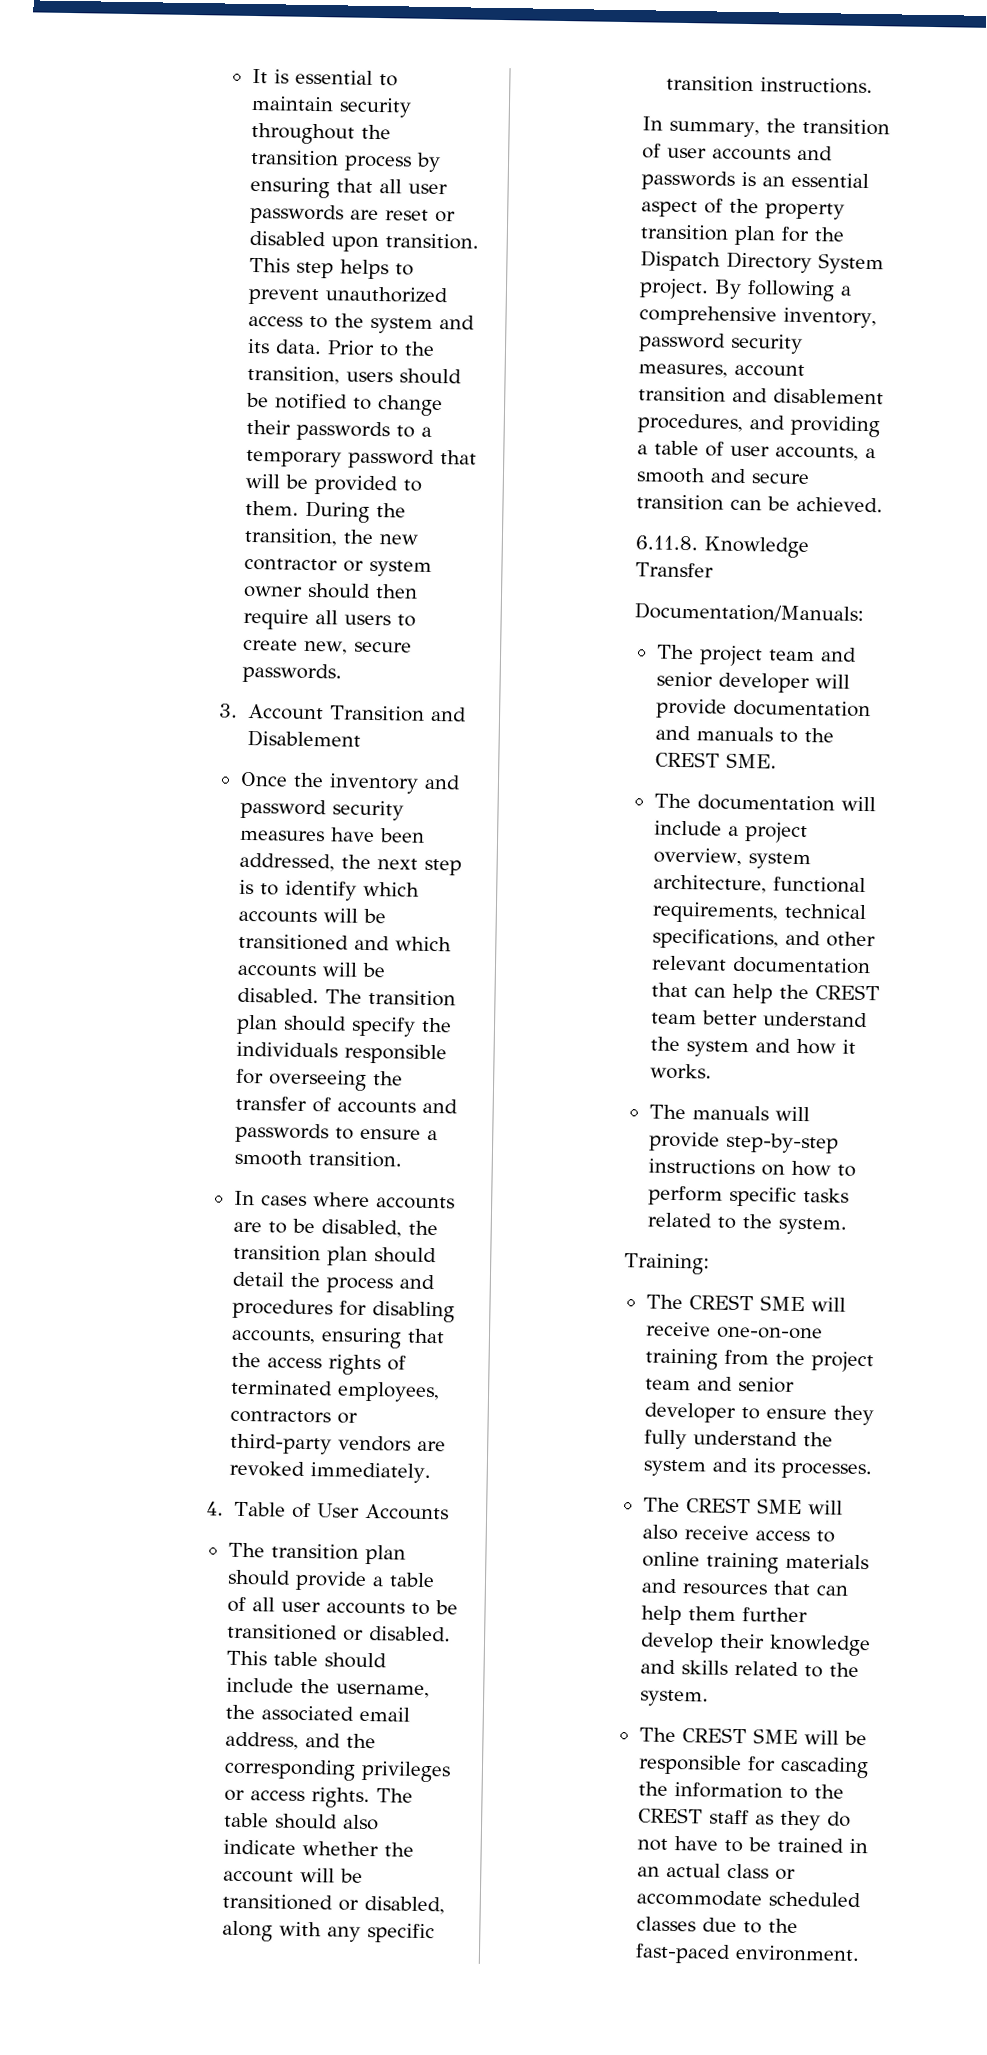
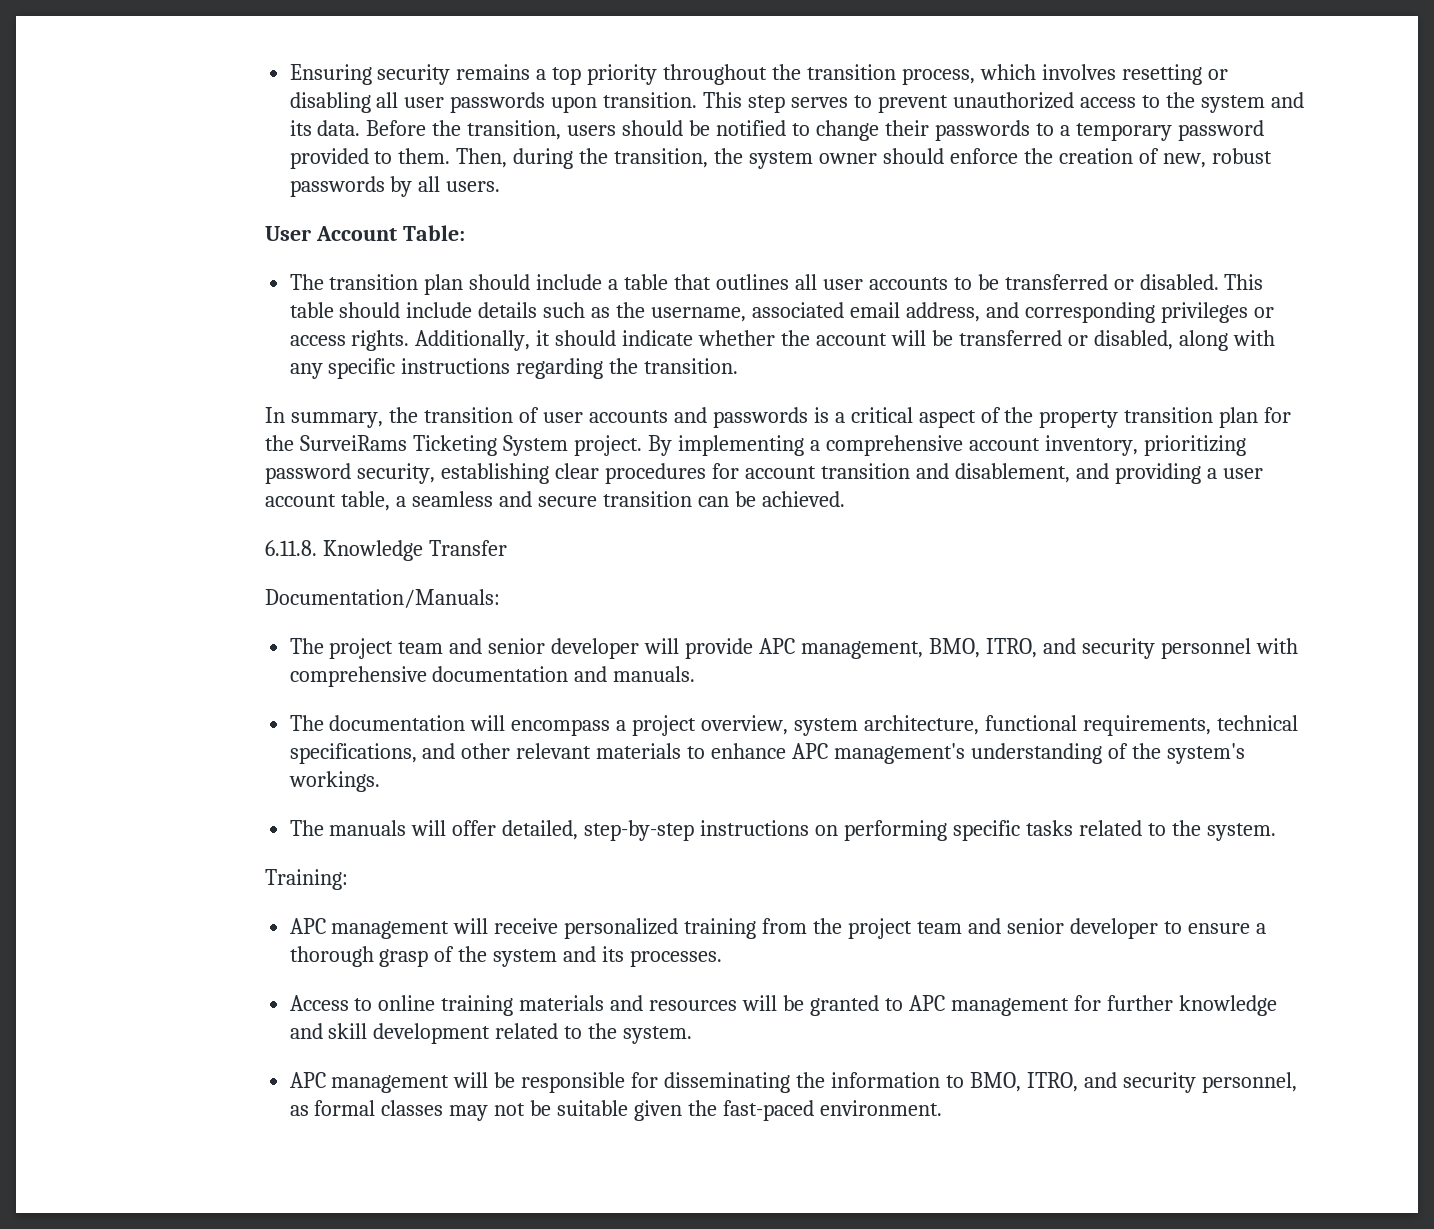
- It is essential to maintain security throughout the transition process by ensuring that all user passwords are reset or disabled upon transition.
+ Ensuring security remains a top priority throughout the transition process, which involves resetting or disabling all user passwords upon transition.
- This step helps to prevent unauthorized access to the system and its data.
+ This step serves to prevent unauthorized access to the system and its data.
- Prior to the transition, users should be notified to change their passwords to a temporary password that will be provided to them.
+ Before the transition, users should be notified to change their passwords to a temporary password provided to them.
- During the transition, the new contractor or system owner should then require all users to create new, secure passwords.
- 3. Account Transition and Disablement
- Once the inventory and password security measures have been addressed, the next step is to identify which accounts will be transitioned and which accounts will be disabled. The transition plan should specify the individuals responsible for overseeing the transfer of accounts and passwords to ensure a smooth transition.
- In cases where accounts are to be disabled, the transition plan should detail the process and procedures for disabling accounts, ensuring that the access rights of terminated employees, contractors or third-party vendors are revoked immediately.
- 4. Table of User Accounts
- The transition plan should provide a table of all user accounts to be transitioned or disabled.
+ Then, during the transition, the system owner should enforce the creation of new, robust passwords by all users.
+ User Account Table:
+ The transition plan should include a table that outlines all user accounts to be transferred or disabled.
- This table should include the username, the associated email address, and the corresponding privileges or access rights.
+ This table should include details such as the username, associated email address, and corresponding privileges or access rights.
- The table should also indicate whether the account will be transitioned or disabled, along with any specific transition instructions.
+ Additionally, it should indicate whether the account will be transferred or disabled, along with any specific instructions regarding the transition.
- In summary, the transition of user accounts and passwords is an essential aspect of the property transition plan for the Dispatch Directory System project.
+ In summary, the transition of user accounts and passwords is a critical aspect of the property transition plan for the SurveiRams Ticketing System project.
- By following a comprehensive inventory, password security measures, account transition and disablement procedures, and providing a table of user accounts, a smooth and secure transition can be achieved.
+ By implementing a comprehensive account inventory, prioritizing password security, establishing clear procedures for account transition and disablement, and providing a user account table, a seamless and secure transition can be achieved.
- The project team and senior developer will provide documentation and manuals to the CREST SME.
+ The project team and senior developer will provide APC management, BMO, ITRO, and security personnel with comprehensive documentation and manuals.
- The documentation will include a project overview, system architecture, functional requirements, technical specifications, and other relevant documentation that can help the CREST team better understand the system and how it works.
+ The documentation will encompass a project overview, system architecture, functional requirements, technical specifications, and other relevant materials to enhance APC management's understanding of the system's workings.
- The manuals will provide step-by-step instructions on how to perform specific tasks related to the system.
+ The manuals will offer detailed, step-by-step instructions on performing specific tasks related to the system.
- The CREST SME will receive one-on-one training from the project team and senior developer to ensure they fully understand the system and its processes.
+ APC management will receive personalized training from the project team and senior developer to ensure a thorough grasp of the system and its processes.
- The CREST SME will also receive access to online training materials and resources that can help them further develop their knowledge and skills related to the system.
- The CREST SME will be responsible for cascading the information to the CREST staff as they do not have to be trained in an actual class or accommodate scheduled classes due to the fast-paced environment.
+ Access to online training materials and resources will be granted to APC management for further knowledge and skill development related to the system.
+ APC management will be responsible for disseminating the information to BMO, ITRO, and security personnel, as formal classes may not be suitable given the fast-paced environment.

